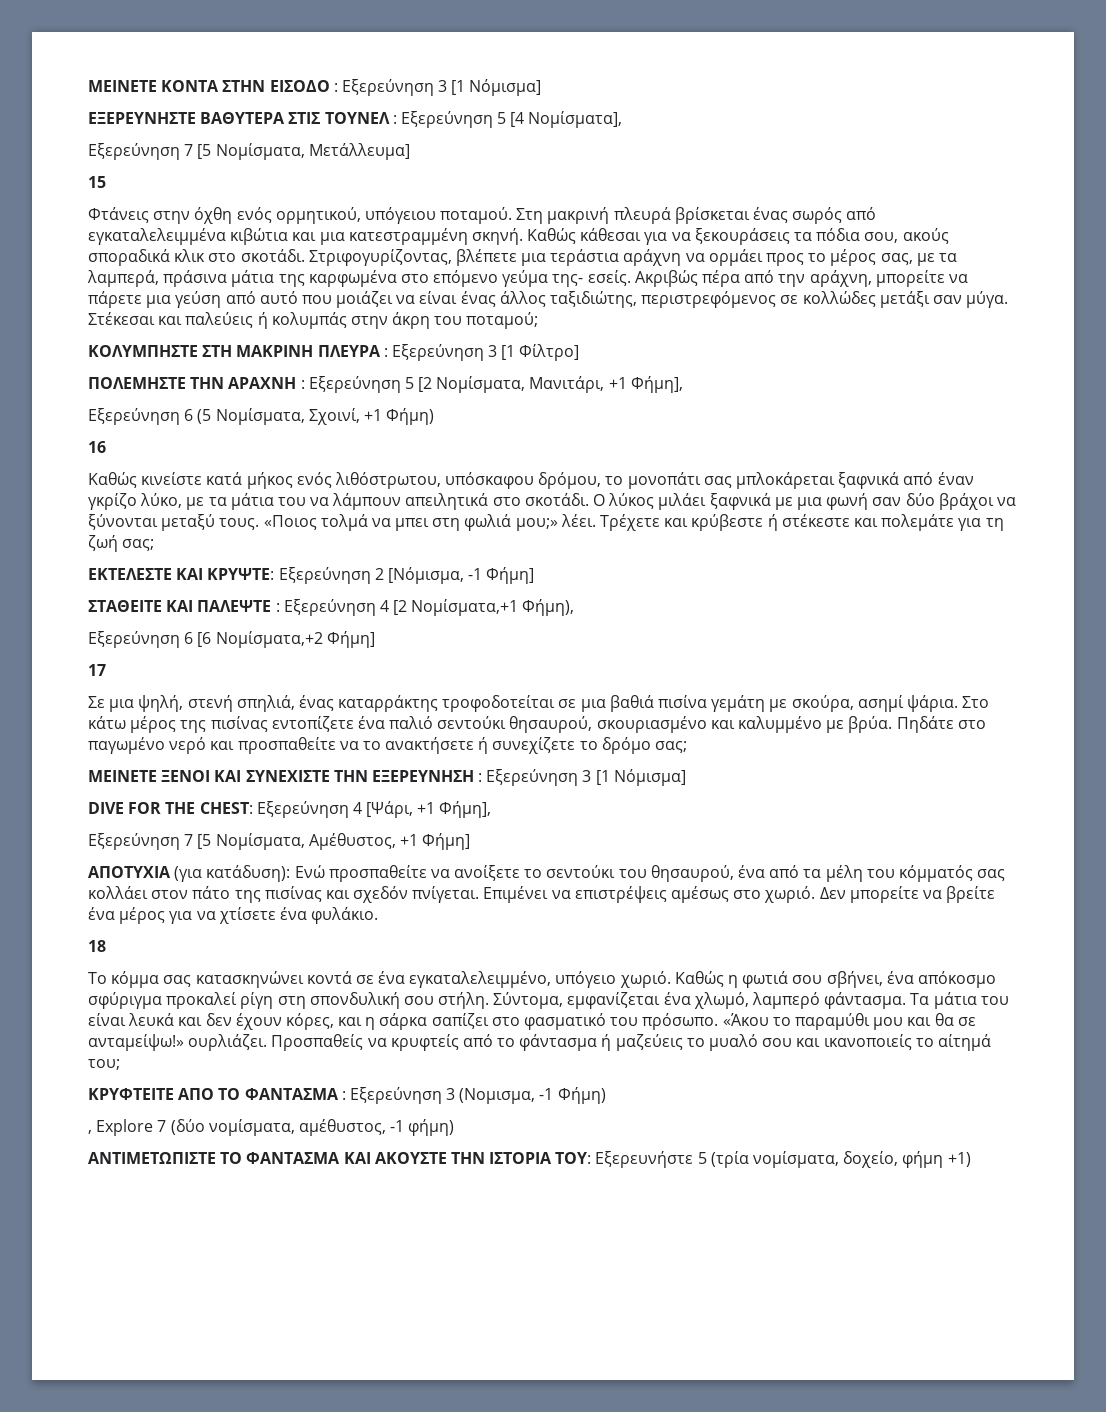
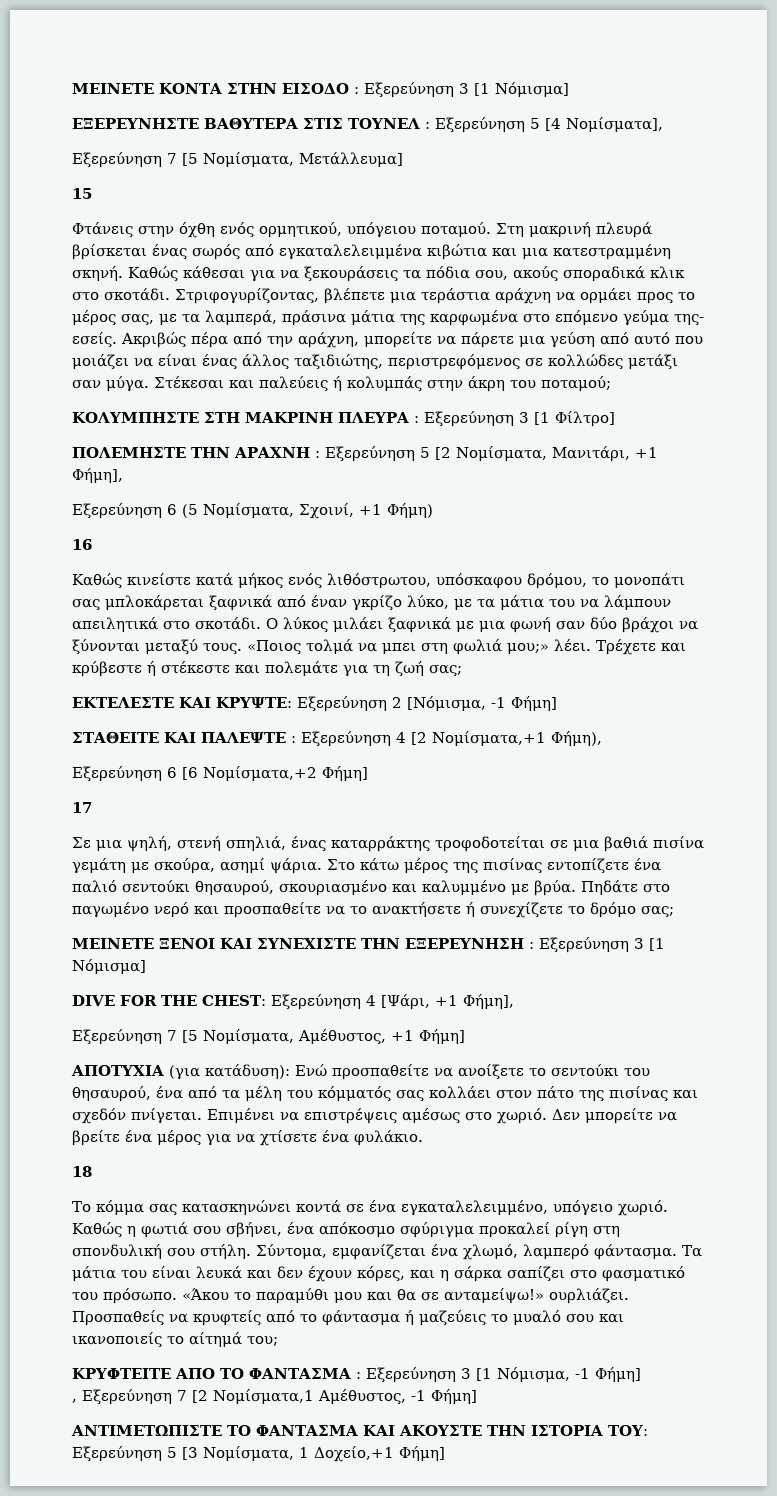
- ΚΡΥΦΤΕΙΤΕ ΑΠΟ ΤΟ ΦΑΝΤΑΣΜΑ : Εξερεύνηση 3 (Νομισμα, -1 Φήμη)
- , Explore 7 (δύο νομίσματα, αμέθυστος, -1 φήμη)
+ ΚΡΥΦΤΕΙΤΕ ΑΠΟ ΤΟ ΦΑΝΤΑΣΜΑ : Εξερεύνηση 3 [1 Νόμισμα, -1 Φήμη]
+ , Εξερεύνηση 7 [2 Νομίσματα,1 Αμέθυστος, -1 Φήμη]
- ΑΝΤΙΜΕΤΩΠΙΣΤΕ ΤΟ ΦΑΝΤΑΣΜΑ ΚΑΙ ΑΚΟΥΣΤΕ ΤΗΝ ΙΣΤΟΡΙΑ ΤΟΥ: Εξερευνήστε 5 (τρία νομίσματα, δοχείο, φήμη +1)
+ ΑΝΤΙΜΕΤΩΠΙΣΤΕ ΤΟ ΦΑΝΤΑΣΜΑ ΚΑΙ ΑΚΟΥΣΤΕ ΤΗΝ ΙΣΤΟΡΙΑ ΤΟΥ: Εξερεύνηση 5 [3 Νομίσματα, 1 Δοχείο,+1 Φήμη]

